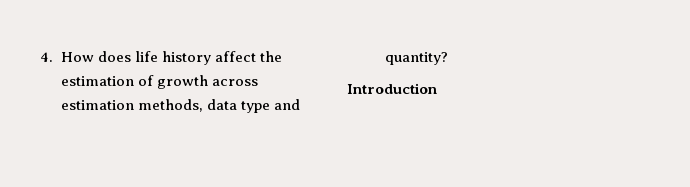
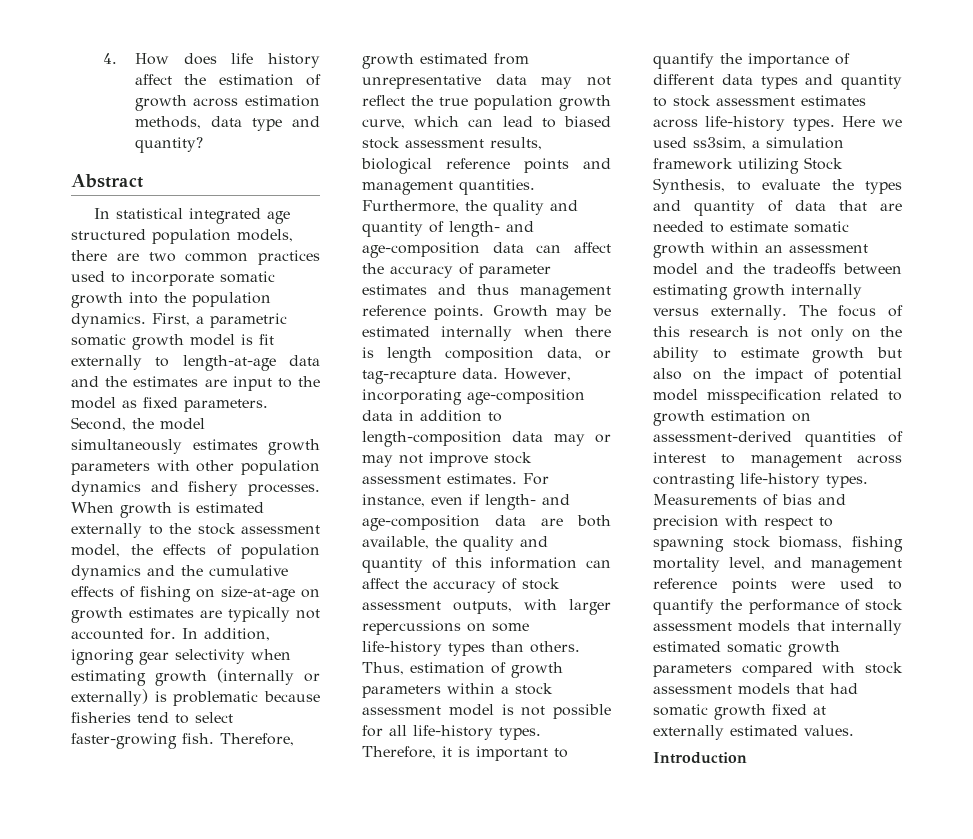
+ Abstract
+ In statistical integrated age structured population models, there are two common practices used to incorporate somatic growth into the population dynamics. First, a parametric somatic growth model is fit externally to length-at-age data and the estimates are input to the model as fixed parameters. Second, the model simultaneously estimates growth parameters with other population dynamics and fishery processes. When growth is estimated externally to the stock assessment model, the effects of population dynamics and the cumulative effects of fishing on size-at-age on growth estimates are typically not accounted for. In addition, ignoring gear selectivity when estimating growth (internally or externally) is problematic because fisheries tend to select faster-growing fish. Therefore, growth estimated from unrepresentative data may not reflect the true population growth curve, which can lead to biased stock assessment results, biological reference points and management quantities. Furthermore, the quality and quantity of length- and age-composition data can affect the accuracy of parameter estimates and thus management reference points. Growth may be estimated internally when there is length composition data, or tag-recapture data. However, incorporating age-composition data in addition to length-composition data may or may not improve stock assessment estimates. For instance, even if length- and age-composition data are both available, the quality and quantity of this information can affect the accuracy of stock assessment outputs, with larger repercussions on some life-history types than others. Thus, estimation of growth parameters within a stock assessment model is not possible for all life-history types. Therefore, it is important to quantify the importance of different data types and quantity to stock assessment estimates across life-history types. Here we used ss3sim, a simulation framework utilizing Stock Synthesis, to evaluate the types and quantity of data that are needed to estimate somatic growth within an assessment model and the tradeoffs between estimating growth internally versus externally. The focus of this research is not only on the ability to estimate growth but also on the impact of potential model misspecification related to growth estimation on assessment-derived quantities of interest to management across contrasting life-history types. Measurements of bias and precision with respect to spawning stock biomass, fishing mortality level, and management reference points were used to quantify the performance of stock assessment models that internally estimated somatic growth parameters compared with stock assessment models that had somatic growth fixed at externally estimated values.

